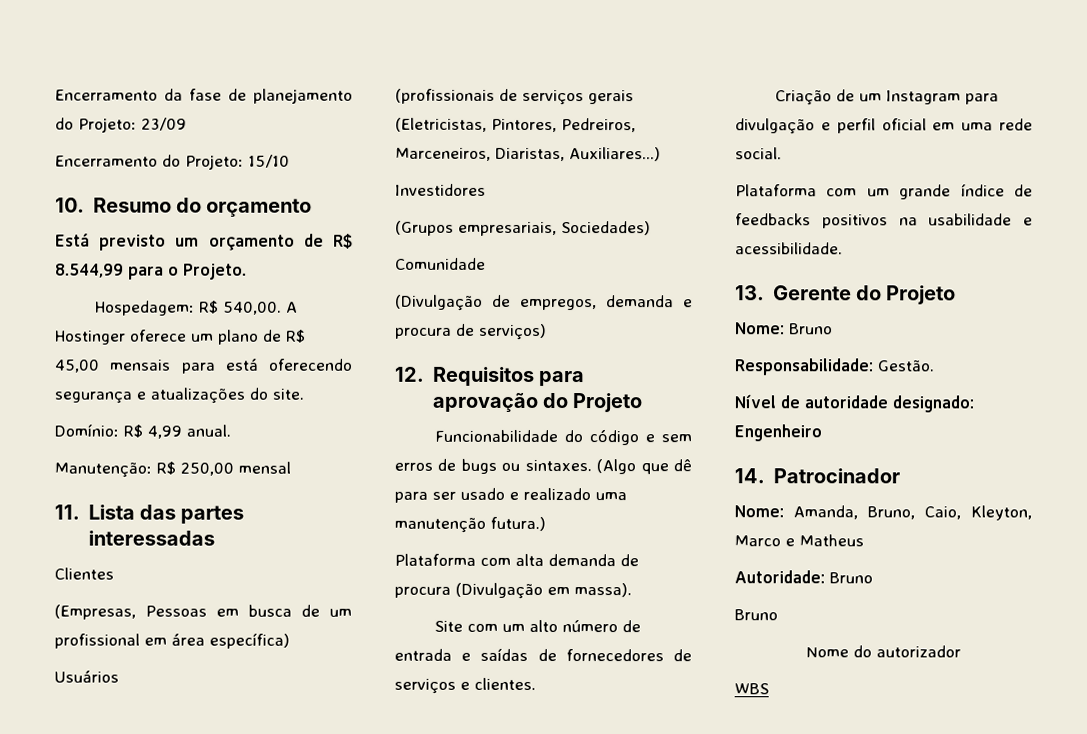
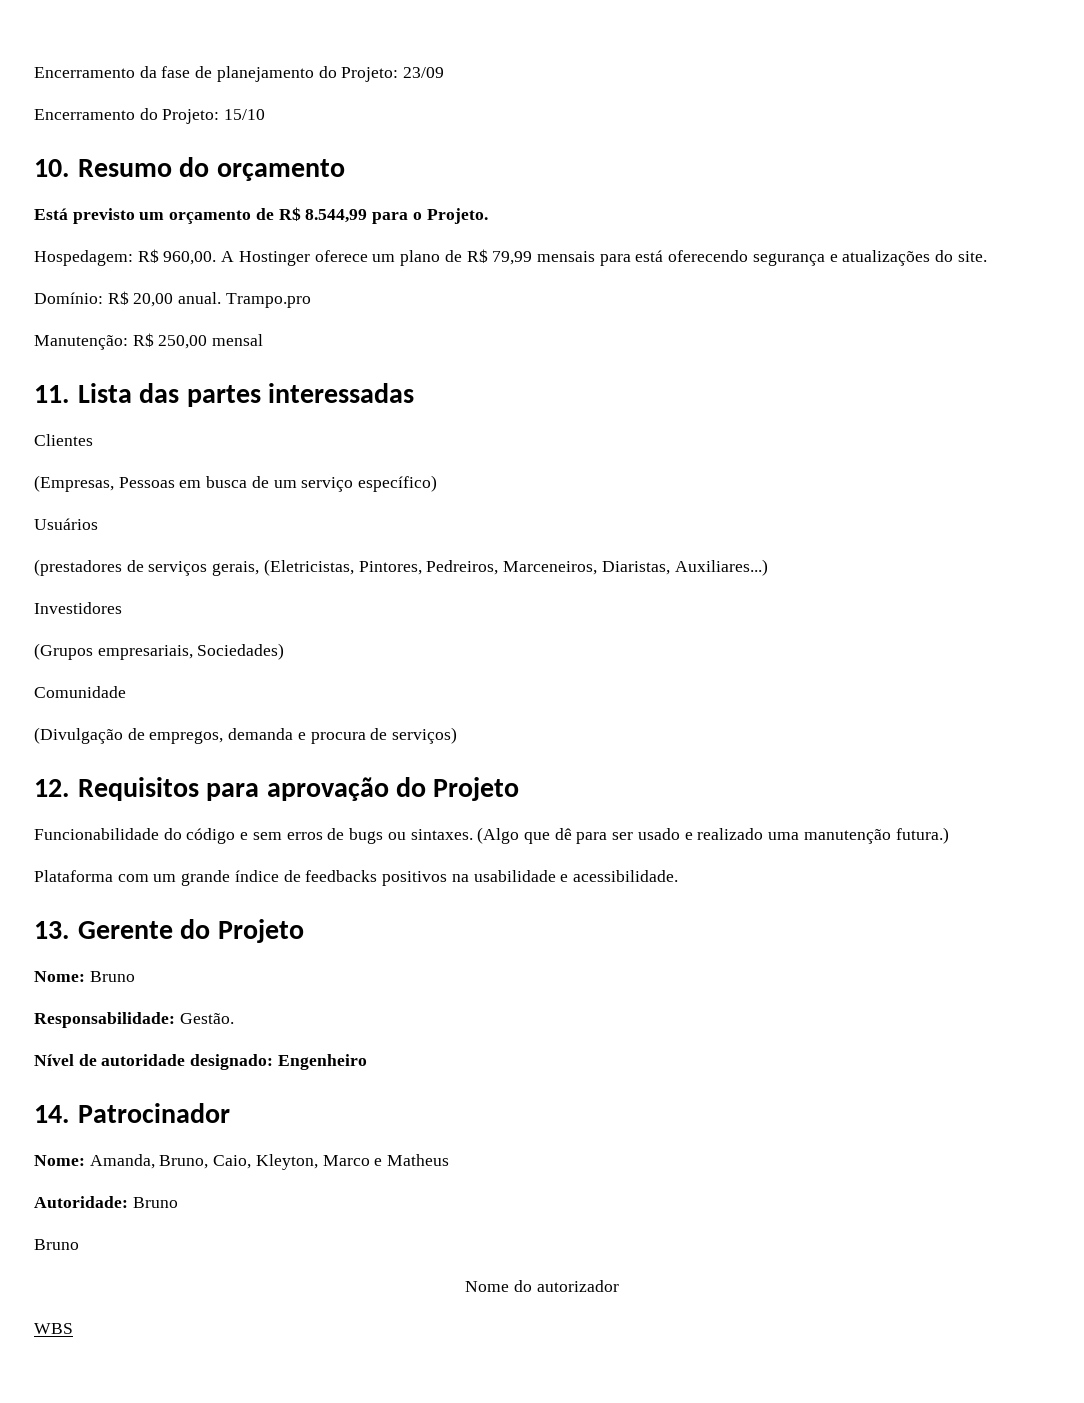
- Hospedagem: R$ 540,00.
+ Hospedagem: R$ 960,00.
- A Hostinger oferece um plano de R$ 45,00 mensais para está oferecendo segurança e atualizações do site.
+ A Hostinger oferece um plano de R$ 79,99 mensais para está oferecendo segurança e atualizações do site.
- Domínio: R$ 4,99 anual.
+ Domínio: R$ 20,00 anual. Trampo.pro
- (Empresas, Pessoas em busca de um profissional em área específica)
+ (Empresas, Pessoas em busca de um serviço específico)
- (profissionais de serviços gerais (Eletricistas, Pintores, Pedreiros, Marceneiros, Diaristas, Auxiliares...)
+ (prestadores de serviços gerais, (Eletricistas, Pintores, Pedreiros, Marceneiros, Diaristas, Auxiliares...)
- Plataforma com alta demanda de procura (Divulgação em massa).
- Site com um alto número de entrada e saídas de fornecedores de serviços e clientes.
- Criação de um Instagram para divulgação e perfil oficial em uma rede social.

